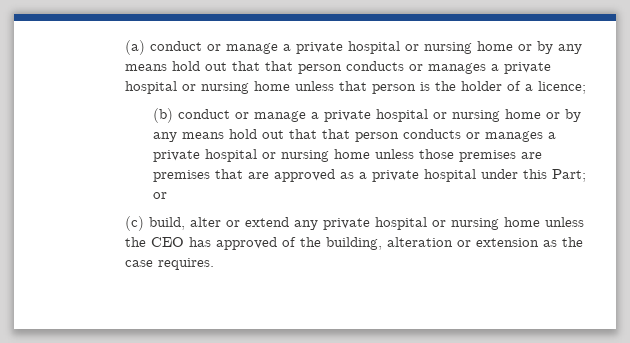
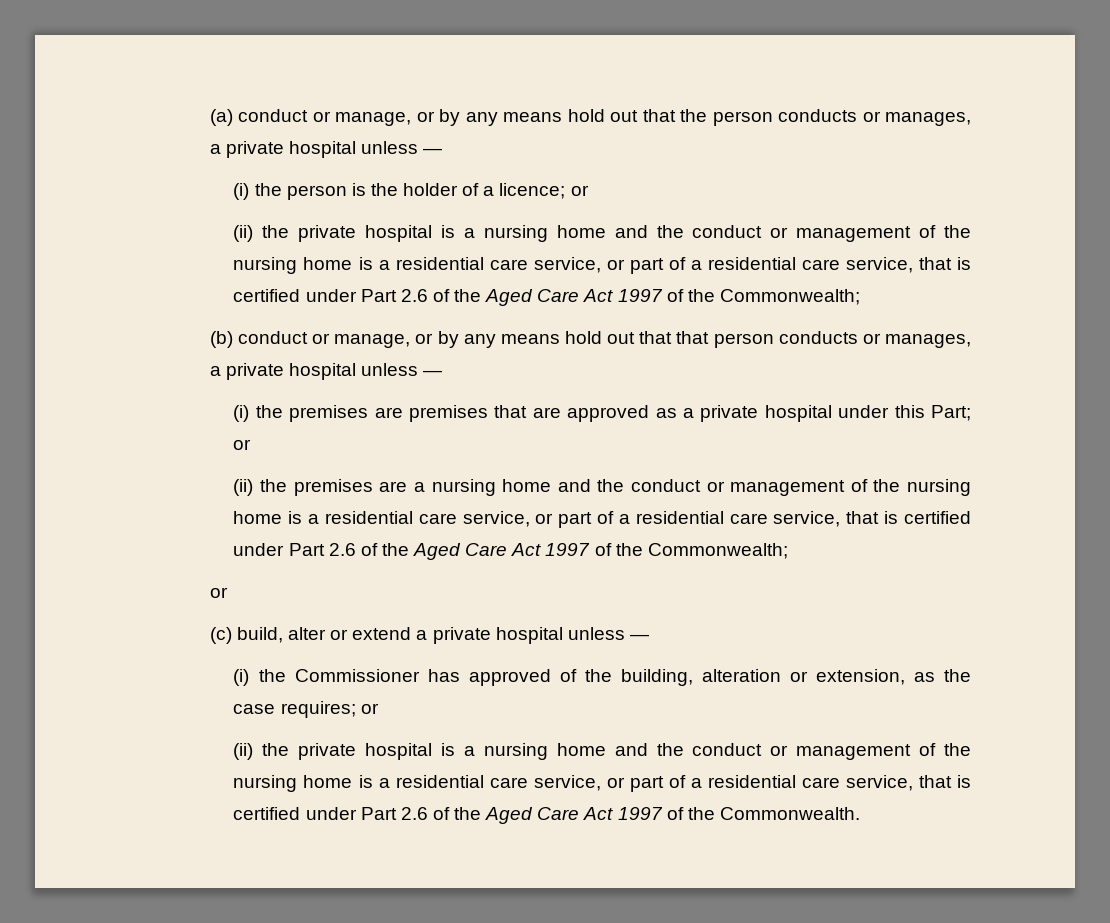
- (a) conduct or manage a private hospital or nursing home or by any means hold out that that person conducts or manages a private hospital or nursing home unless that person is the holder of a licence;
- (b) conduct or manage a private hospital or nursing home or by any means hold out that that person conducts or manages a private hospital or nursing home unless those premises are premises that are approved as a private hospital under this Part; or
+ (a) conduct or manage, or by any means hold out that the person conducts or manages, a private hospital unless —
+ (i) the person is the holder of a licence; or
+ (ii) the private hospital is a nursing home and the conduct or management of the nursing home is a residential care service, or part of a residential care service, that is certified under Part 2.6 of the Aged Care Act 1997 of the Commonwealth;
+ (b) conduct or manage, or by any means hold out that that person conducts or manages, a private hospital unless —
+ (i) the premises are premises that are approved as a private hospital under this Part; or
+ (ii) the premises are a nursing home and the conduct or management of the nursing home is a residential care service, or part of a residential care service, that is certified under Part 2.6 of the Aged Care Act 1997 of the Commonwealth;
+ or
- (c) build, alter or extend any private hospital or nursing home unless the CEO has approved of the building, alteration or extension as the case requires.
+ (c) build, alter or extend a private hospital unless —
+ (i) the Commissioner has approved of the building, alteration or extension, as the case requires; or
+ (ii) the private hospital is a nursing home and the conduct or management of the nursing home is a residential care service, or part of a residential care service, that is certified under Part 2.6 of the Aged Care Act 1997 of the Commonwealth.

